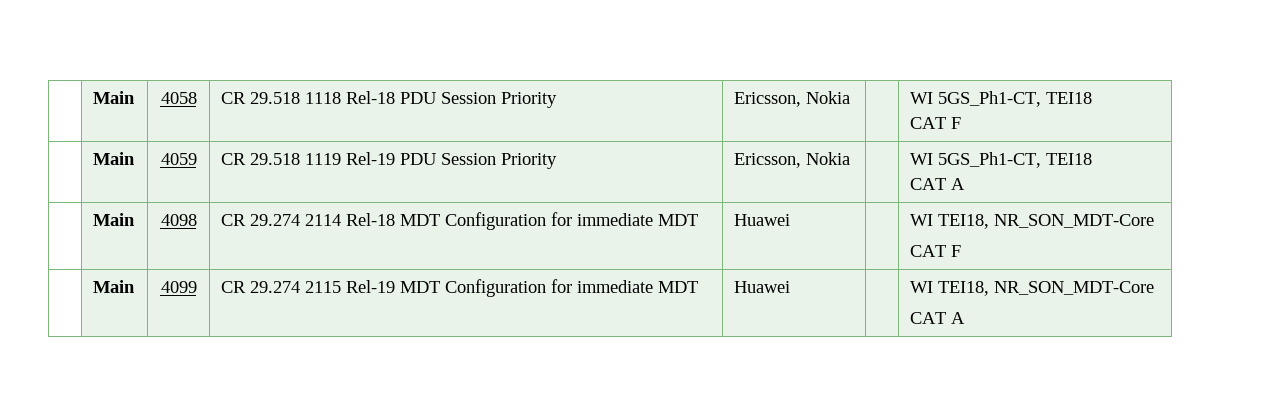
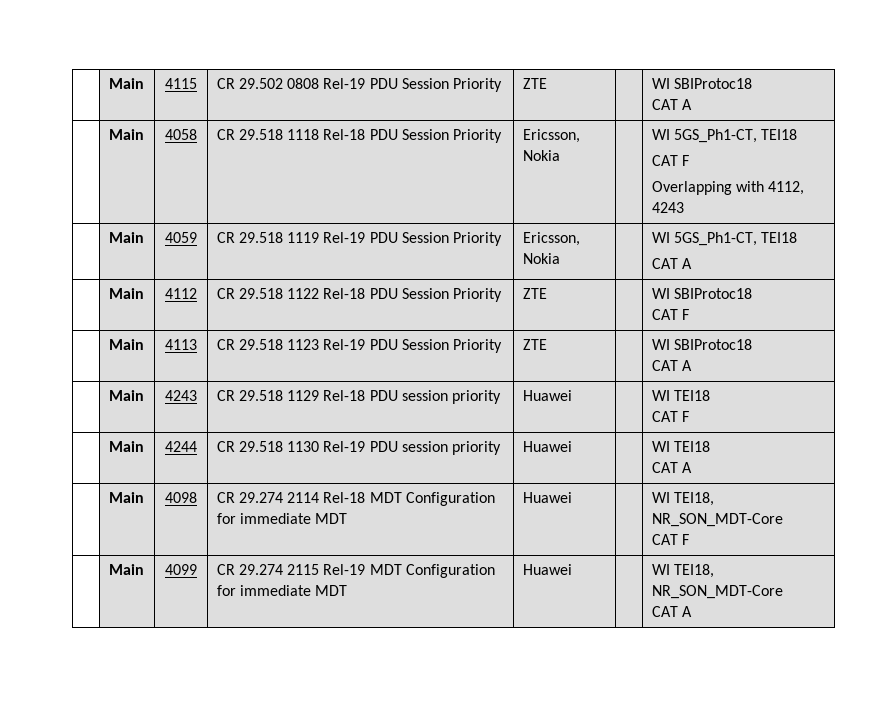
+ | Main | 4115 | CR 29.502 0808 Rel-19 PDU Session Priority | ZTE | | WI SBIProtoc18
+ CAT A
  | Main | 4058 | CR 29.518 1118 Rel-18 PDU Session Priority | Ericsson, Nokia | | WI 5GS_Ph1-CT, TEI18
  CAT F
+ Overlapping with 4112, 4243
+ | Main | 4112 | CR 29.518 1122 Rel-18 PDU Session Priority | ZTE | | WI SBIProtoc18
+ CAT F
+ | Main | 4113 | CR 29.518 1123 Rel-19 PDU Session Priority | ZTE | | WI SBIProtoc18
+ CAT A
+ | Main | 4243 | CR 29.518 1129 Rel-18 PDU session priority | Huawei | | WI TEI18
+ CAT F
+ | Main | 4244 | CR 29.518 1130 Rel-19 PDU session priority | Huawei | | WI TEI18
+ CAT A

